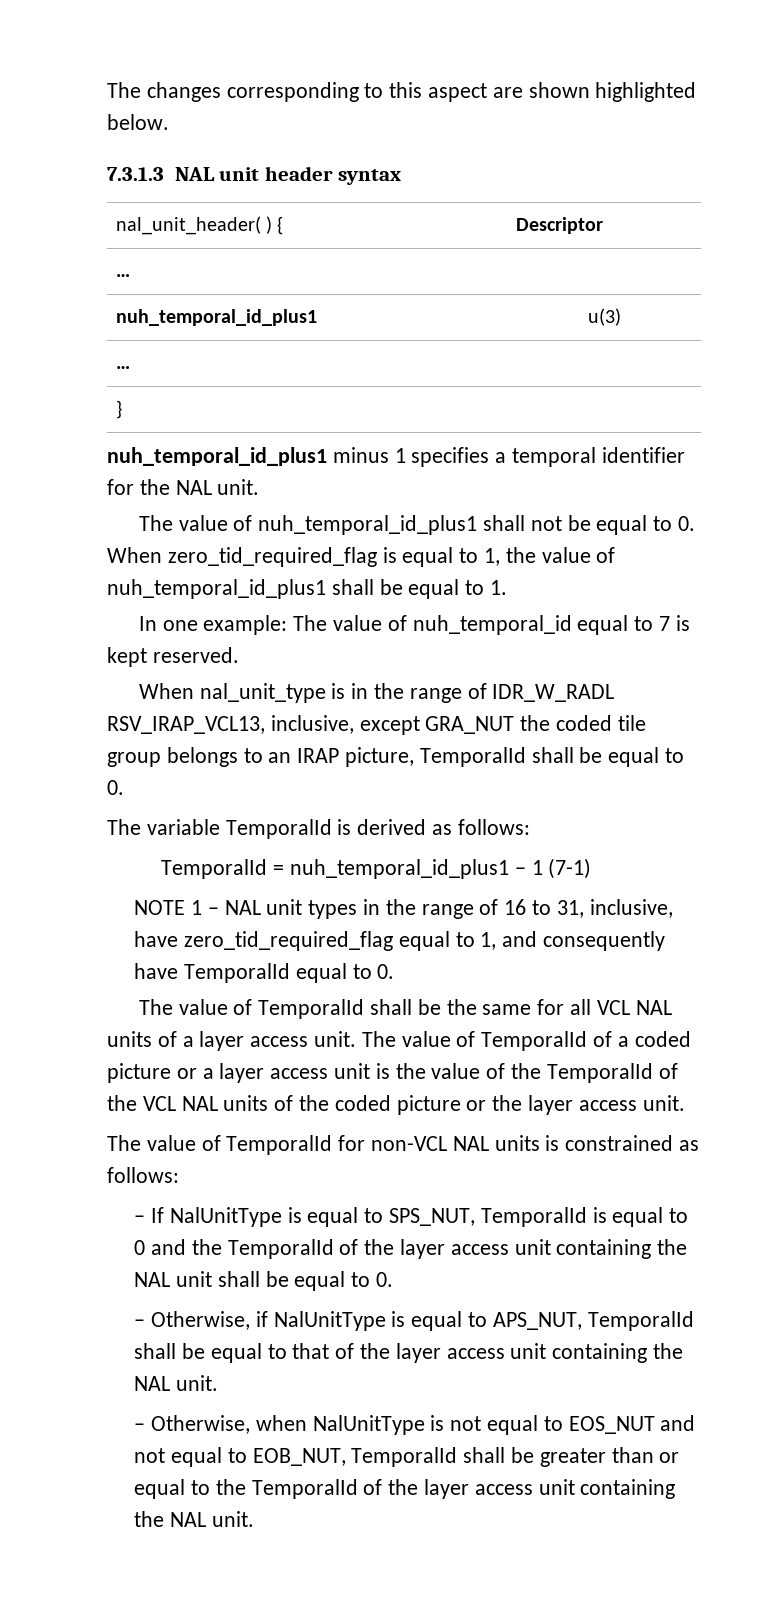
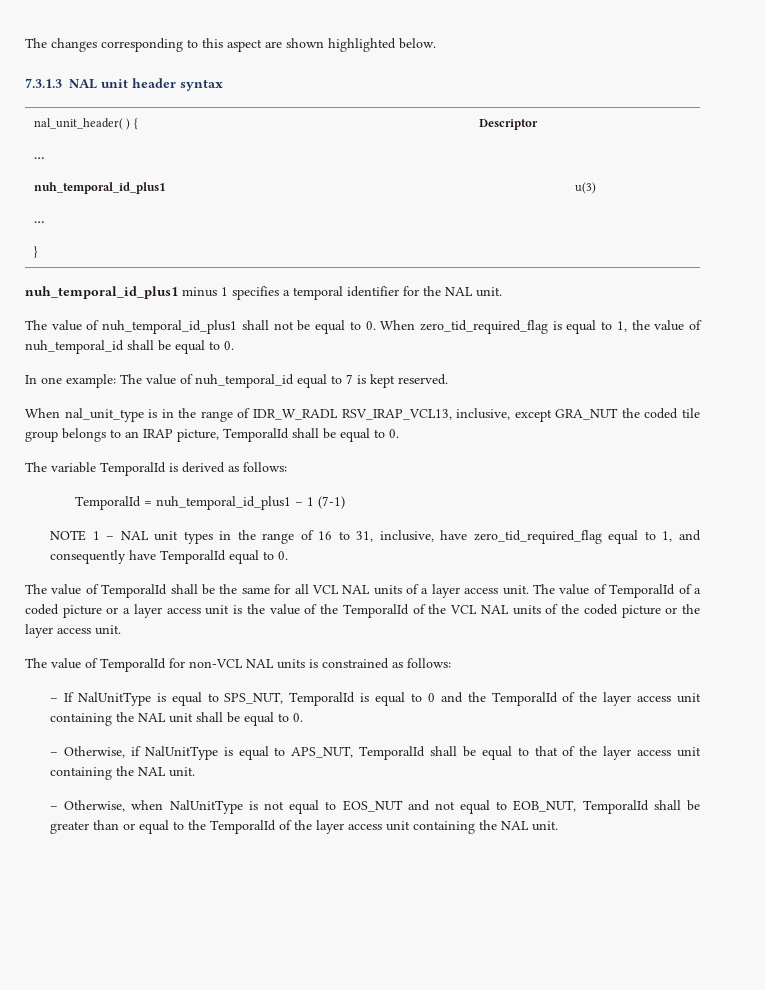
- The value of nuh_temporal_id_plus1 shall not be equal to 0. When zero_tid_required_flag is equal to 1, the value of nuh_temporal_id_plus1 shall be equal to 1.
+ The value of nuh_temporal_id_plus1 shall not be equal to 0. When zero_tid_required_flag is equal to 1, the value of nuh_temporal_id shall be equal to 0.

